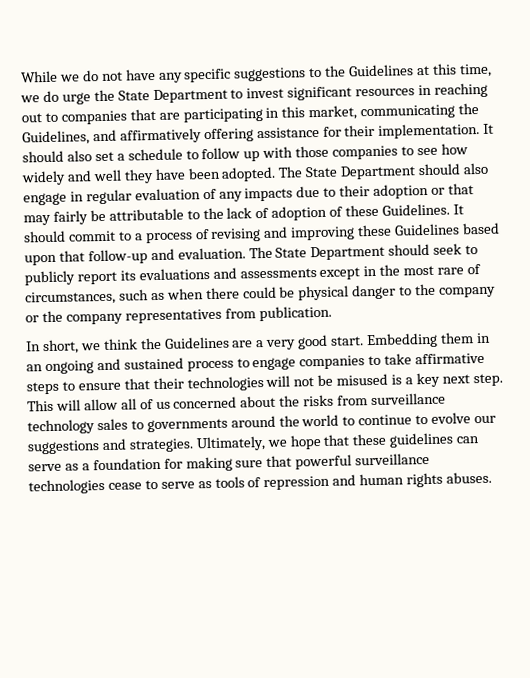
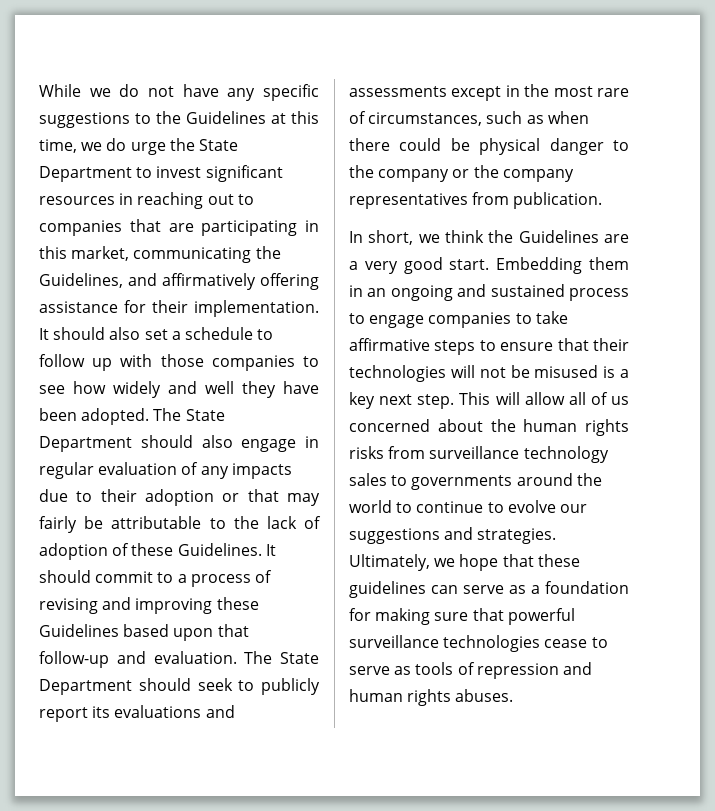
- This will allow all of us concerned about the risks from surveillance technology sales to governments around the world to continue to evolve our suggestions and strategies.
+ This will allow all of us concerned about the human rights risks from surveillance technology sales to governments around the world to continue to evolve our suggestions and strategies.

